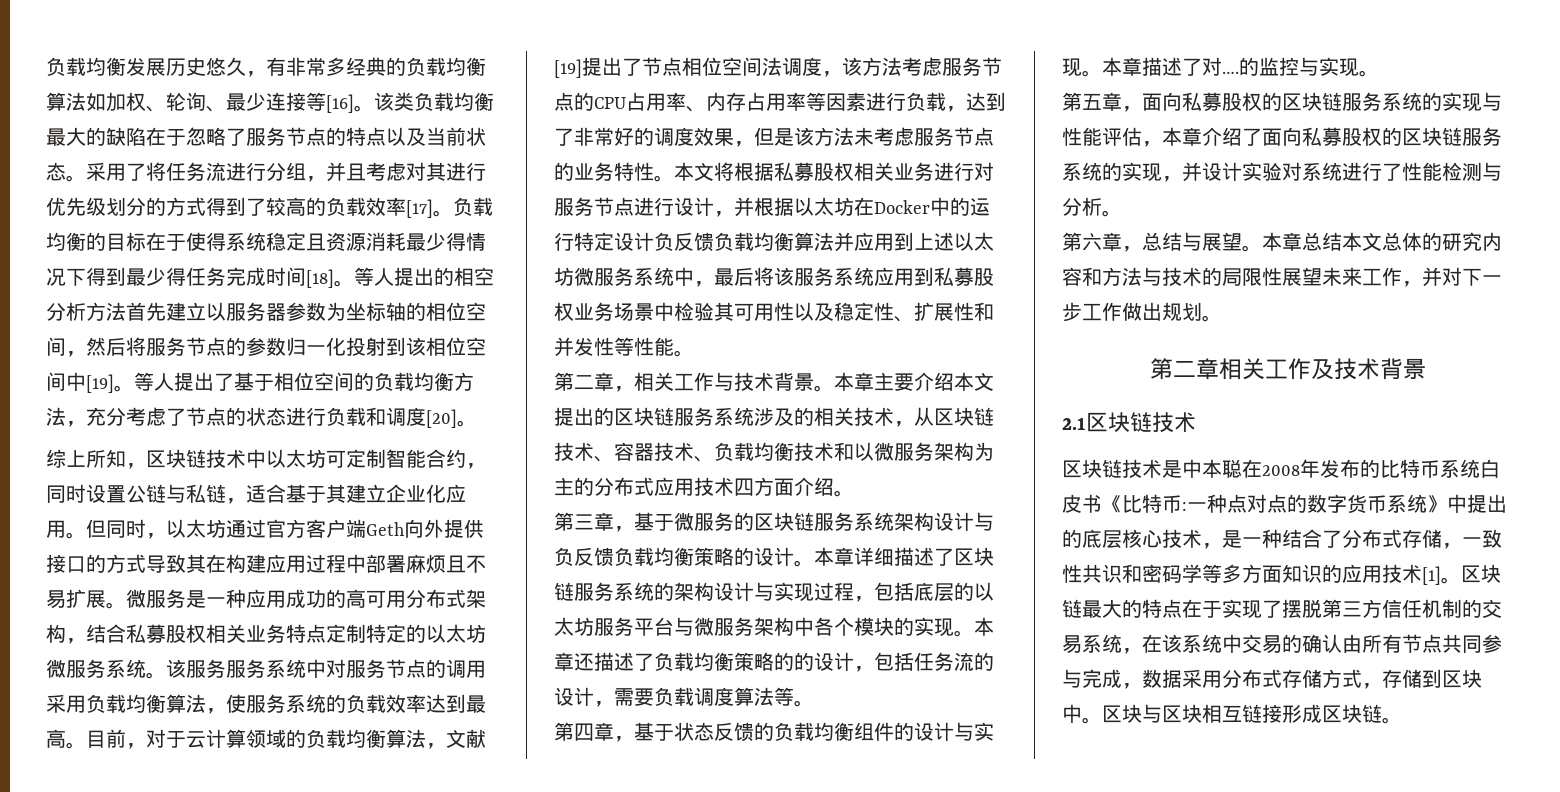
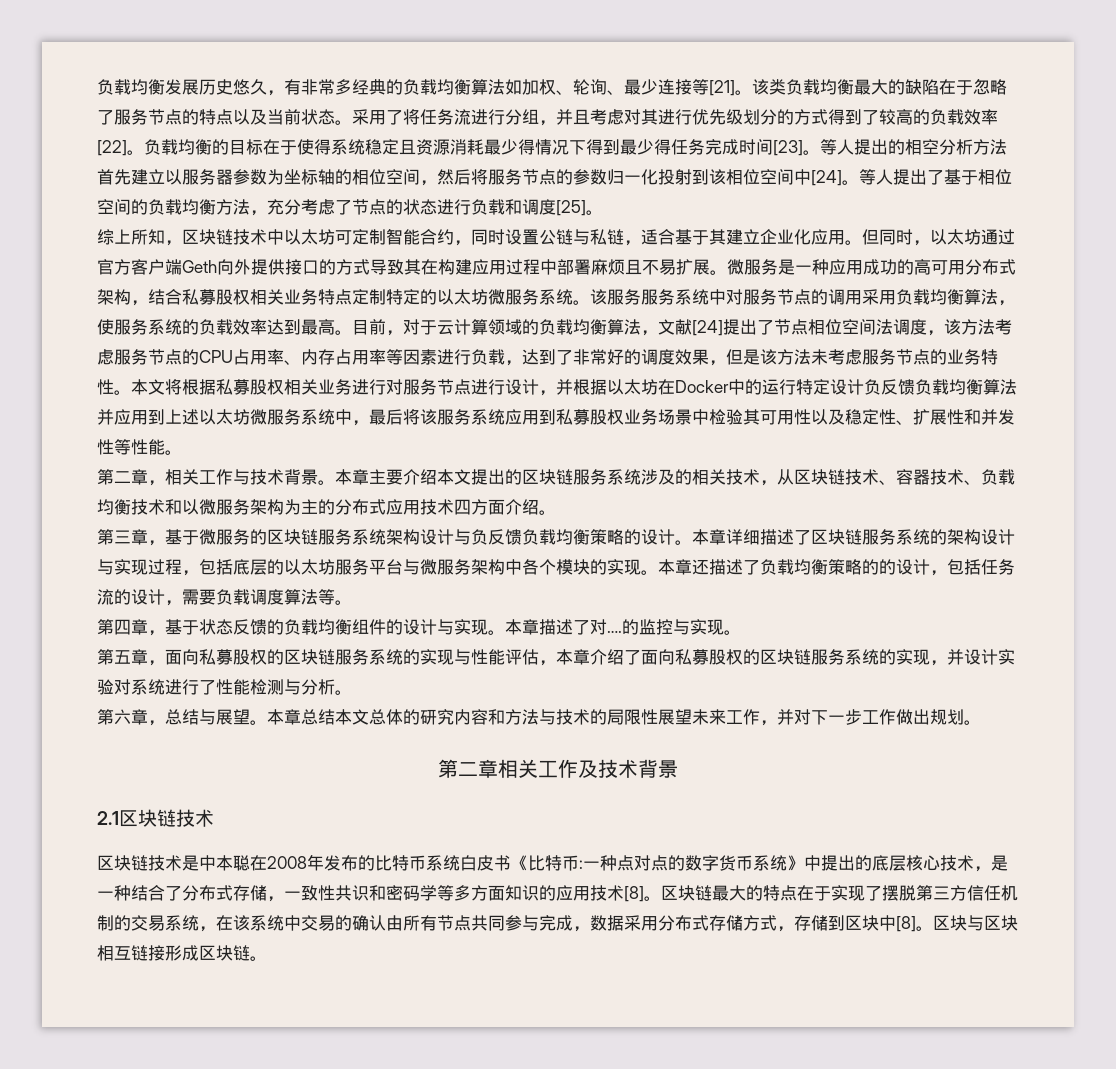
- 负载均衡发展历史悠久，有非常多经典的负载均衡算法如加权、轮询、最少连接等[16]。
+ 负载均衡发展历史悠久，有非常多经典的负载均衡算法如加权、轮询、最少连接等[21]。
- 采用了将任务流进行分组，并且考虑对其进行优先级划分的方式得到了较高的负载效率[17]。
+ 采用了将任务流进行分组，并且考虑对其进行优先级划分的方式得到了较高的负载效率[22]。
- 负载均衡的目标在于使得系统稳定且资源消耗最少得情况下得到最少得任务完成时间[18]。
+ 负载均衡的目标在于使得系统稳定且资源消耗最少得情况下得到最少得任务完成时间[23]。
- 等人提出的相空分析方法首先建立以服务器参数为坐标轴的相位空间，然后将服务节点的参数归一化投射到该相位空间中[19]。
+ 等人提出的相空分析方法首先建立以服务器参数为坐标轴的相位空间，然后将服务节点的参数归一化投射到该相位空间中[24]。
- 等人提出了基于相位空间的负载均衡方法，充分考虑了节点的状态进行负载和调度[20]。
+ 等人提出了基于相位空间的负载均衡方法，充分考虑了节点的状态进行负载和调度[25]。
- 目前，对于云计算领域的负载均衡算法，文献[19]提出了节点相位空间法调度，该方法考虑服务节点的CPU占用率、内存占用率等因素进行负载，达到了非常好的调度效果，但是该方法未考虑服务节点的业务特性。
+ 目前，对于云计算领域的负载均衡算法，文献[24]提出了节点相位空间法调度，该方法考虑服务节点的CPU占用率、内存占用率等因素进行负载，达到了非常好的调度效果，但是该方法未考虑服务节点的业务特性。
- 区块链技术是中本聪在2008年发布的比特币系统白皮书《比特币:一种点对点的数字货币系统》中提出的底层核心技术，是一种结合了分布式存储，一致性共识和密码学等多方面知识的应用技术[1]。
+ 区块链技术是中本聪在2008年发布的比特币系统白皮书《比特币:一种点对点的数字货币系统》中提出的底层核心技术，是一种结合了分布式存储，一致性共识和密码学等多方面知识的应用技术[8]。
- 区块链最大的特点在于实现了摆脱第三方信任机制的交易系统，在该系统中交易的确认由所有节点共同参与完成，数据采用分布式存储方式，存储到区块中。
+ 区块链最大的特点在于实现了摆脱第三方信任机制的交易系统，在该系统中交易的确认由所有节点共同参与完成，数据采用分布式存储方式，存储到区块中[8]。

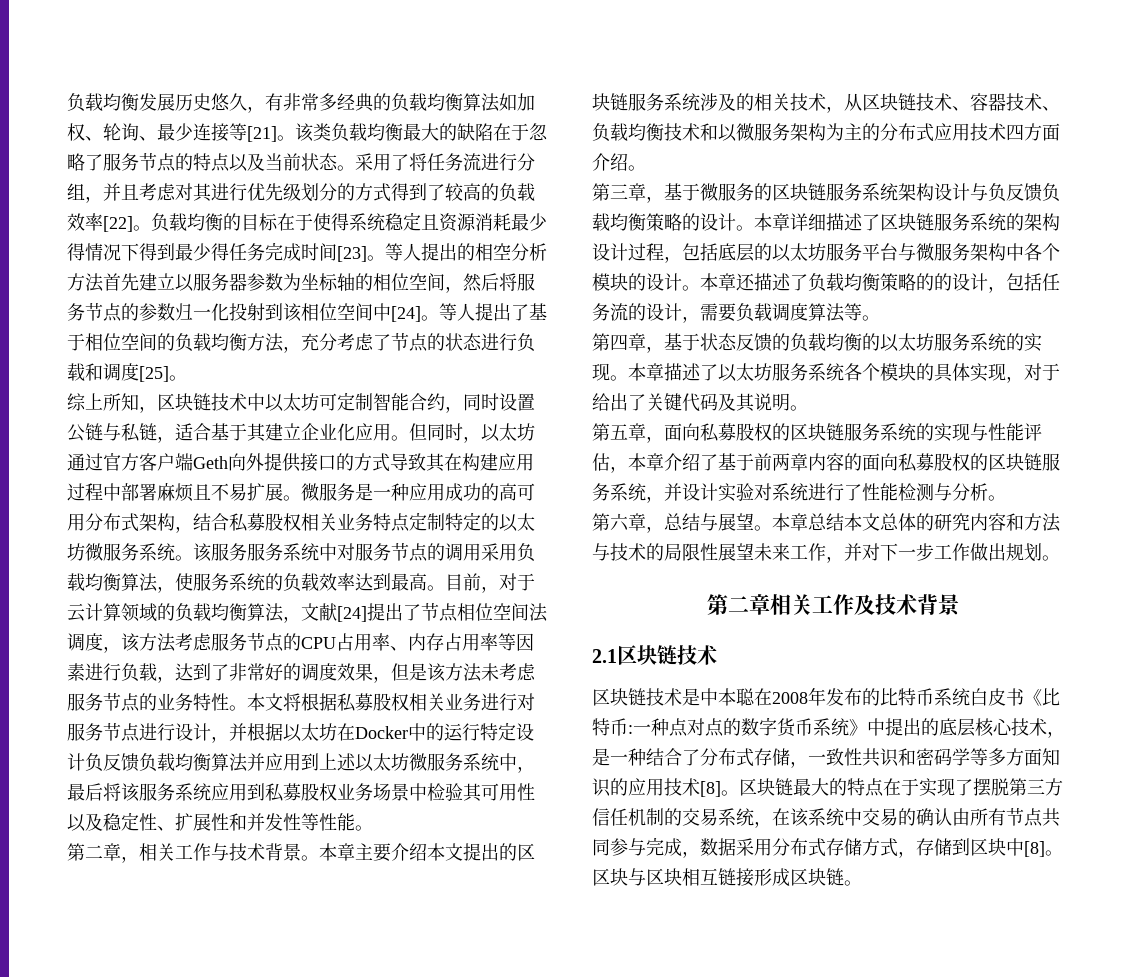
- 本章详细描述了区块链服务系统的架构设计与实现过程，包括底层的以太坊服务平台与微服务架构中各个模块的实现。
+ 本章详细描述了区块链服务系统的架构设计过程，包括底层的以太坊服务平台与微服务架构中各个模块的设计。
- 第四章，基于状态反馈的负载均衡组件的设计与实现。本章描述了对….的监控与实现。
+ 第四章，基于状态反馈的负载均衡的以太坊服务系统的实现。本章描述了以太坊服务系统各个模块的具体实现，对于给出了关键代码及其说明。
- 第五章，面向私募股权的区块链服务系统的实现与性能评估，本章介绍了面向私募股权的区块链服务系统的实现，并设计实验对系统进行了性能检测与分析。
+ 第五章，面向私募股权的区块链服务系统的实现与性能评估，本章介绍了基于前两章内容的面向私募股权的区块链服务系统，并设计实验对系统进行了性能检测与分析。

